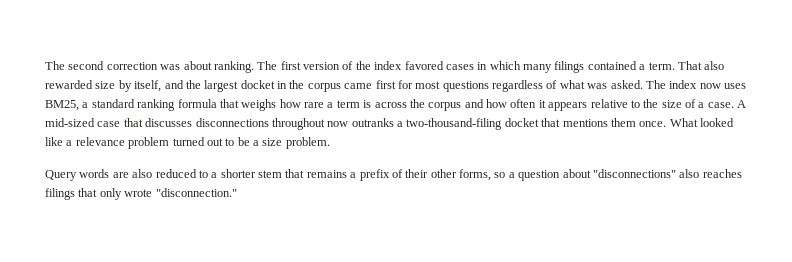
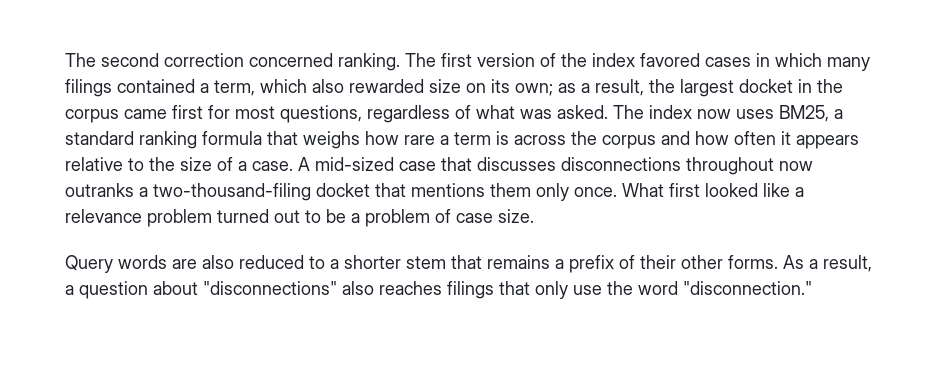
- The second correction was about ranking.
+ The second correction concerned ranking.
- The first version of the index favored cases in which many filings contained a term. That also rewarded size by itself, and the largest docket in the corpus came first for most questions regardless of what was asked.
+ The first version of the index favored cases in which many filings contained a term, which also rewarded size on its own; as a result, the largest docket in the corpus came first for most questions, regardless of what was asked.
- A mid-sized case that discusses disconnections throughout now outranks a two-thousand-filing docket that mentions them once.
+ A mid-sized case that discusses disconnections throughout now outranks a two-thousand-filing docket that mentions them only once.
- What looked like a relevance problem turned out to be a size problem.
+ What first looked like a relevance problem turned out to be a problem of case size.
- Query words are also reduced to a shorter stem that remains a prefix of their other forms, so a question about "disconnections" also reaches filings that only wrote "disconnection."
+ Query words are also reduced to a shorter stem that remains a prefix of their other forms. As a result, a question about "disconnections" also reaches filings that only use the word "disconnection."

